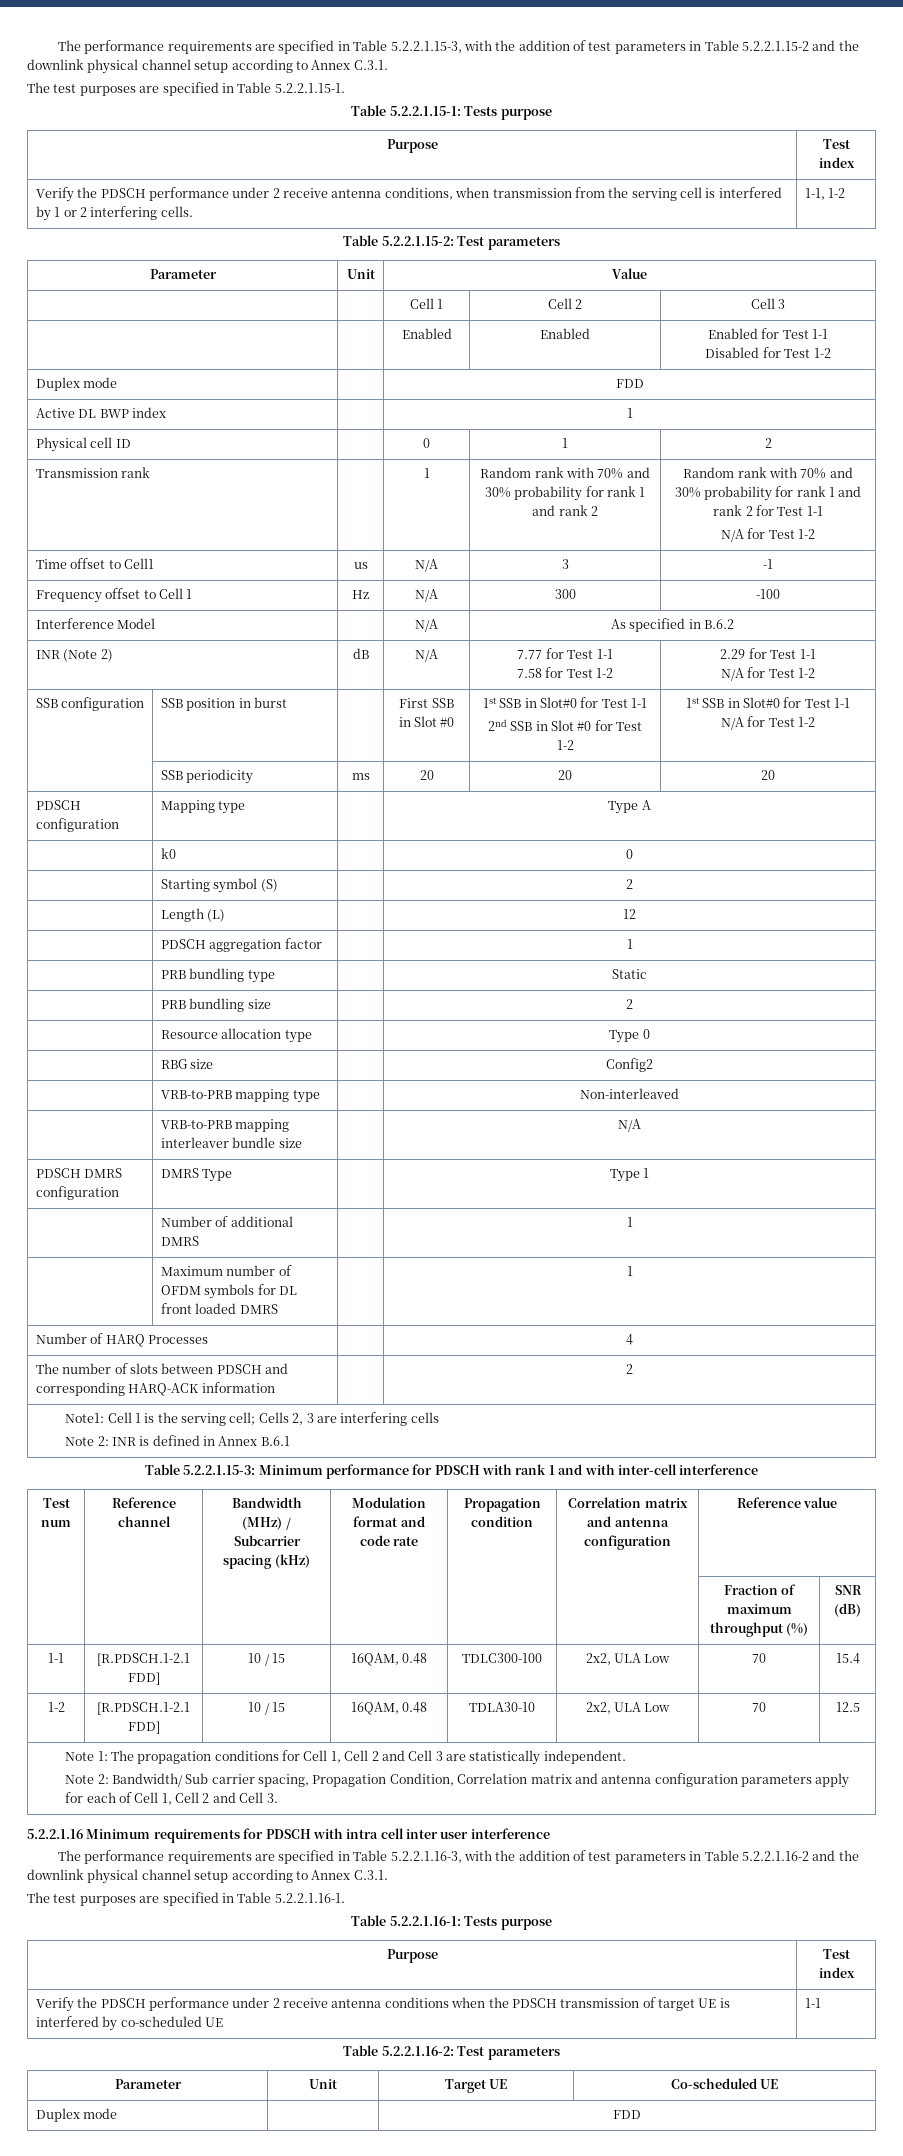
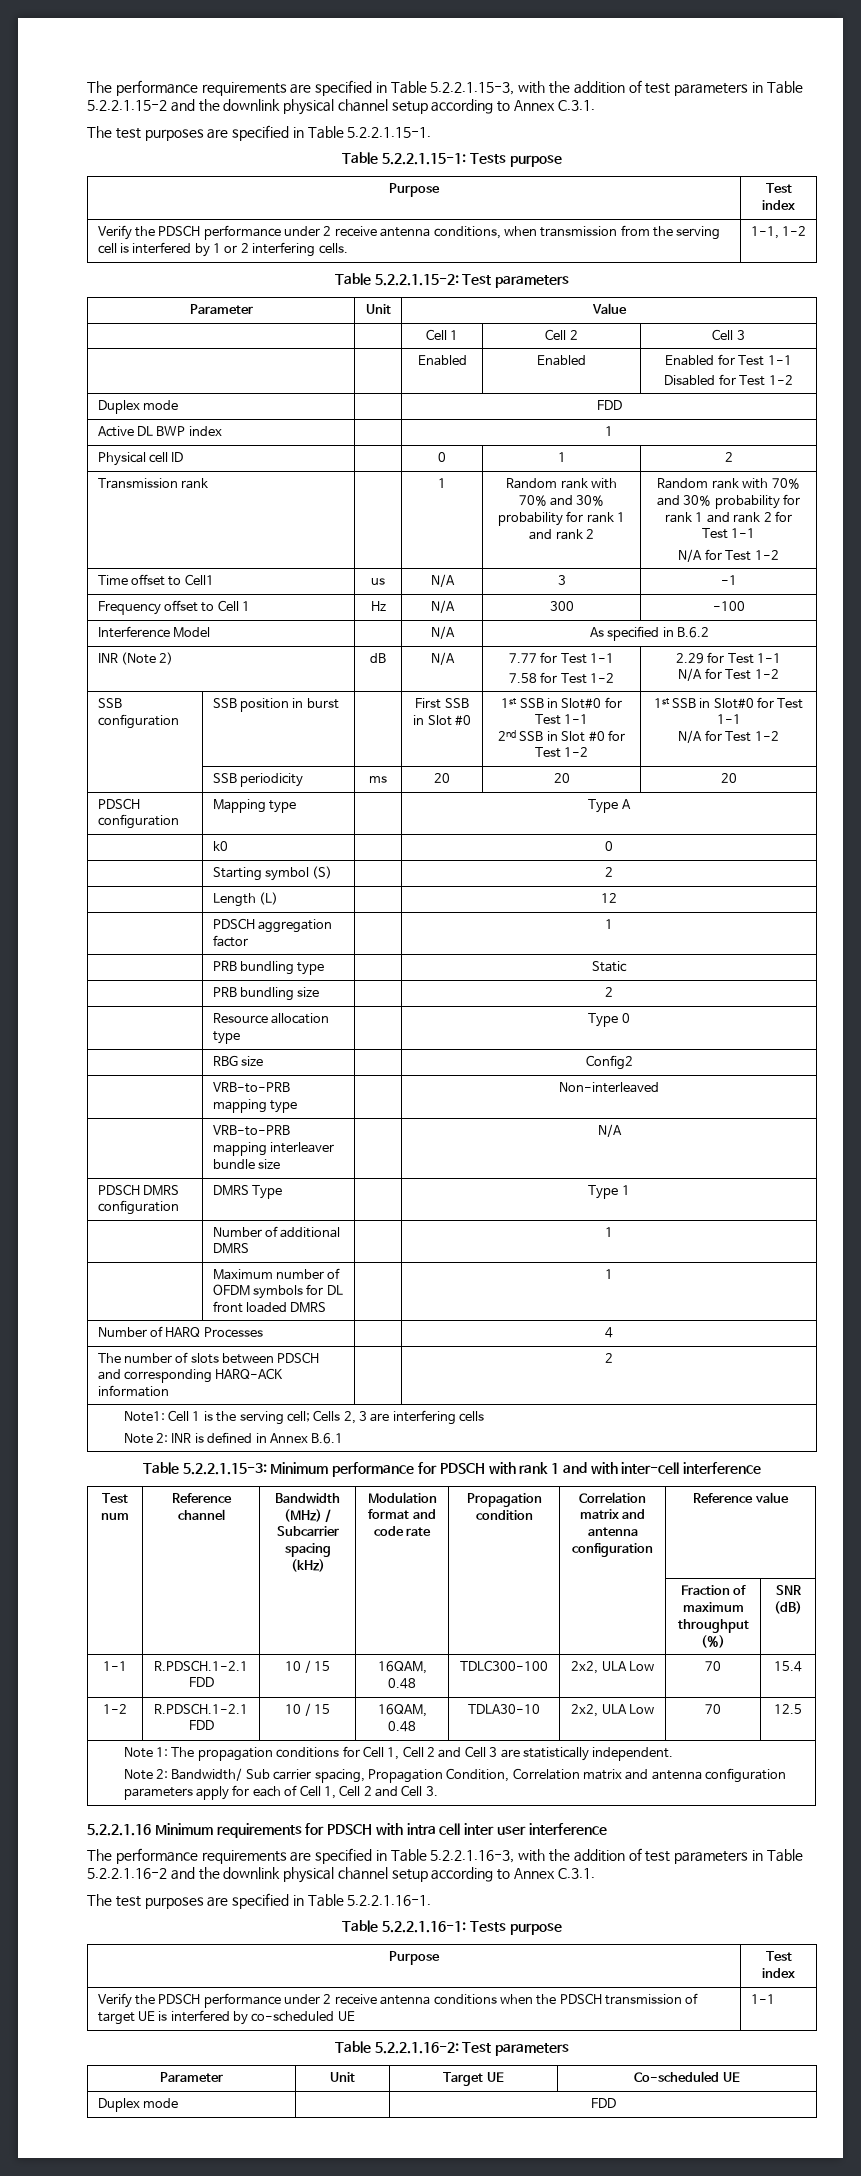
- 1-1 | [R.PDSCH.1-2.1 FDD] | 10 / 15 | 16QAM, 0.48 | TDLC300-100 | 2x2, ULA Low | 70 | 15.4
+ 1-1 | R.PDSCH.1-2.1 FDD | 10 / 15 | 16QAM, 0.48 | TDLC300-100 | 2x2, ULA Low | 70 | 15.4
- 1-2 | [R.PDSCH.1-2.1 FDD] | 10 / 15 | 16QAM, 0.48 | TDLA30-10 | 2x2, ULA Low | 70 | 12.5
+ 1-2 | R.PDSCH.1-2.1 FDD | 10 / 15 | 16QAM, 0.48 | TDLA30-10 | 2x2, ULA Low | 70 | 12.5

